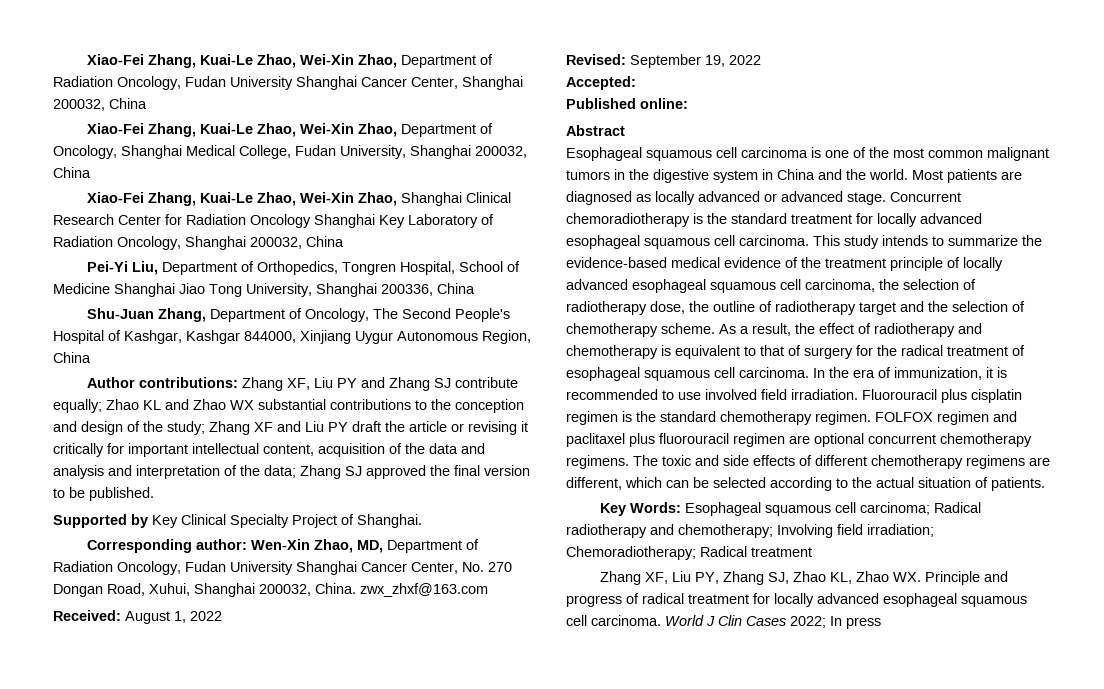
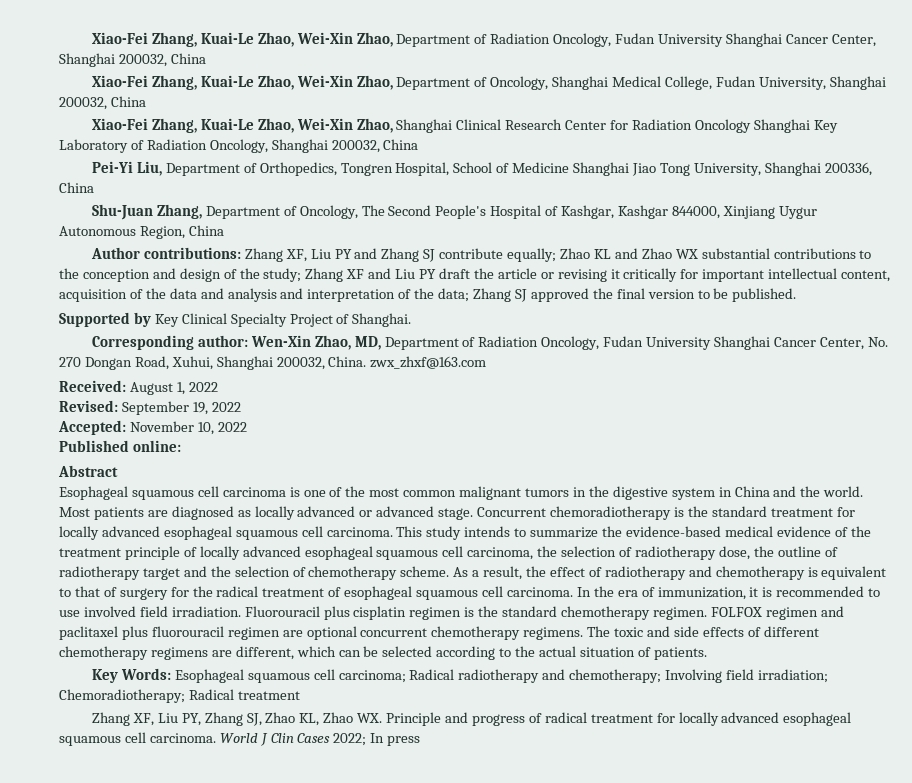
- Accepted:
+ Accepted: November 10, 2022

